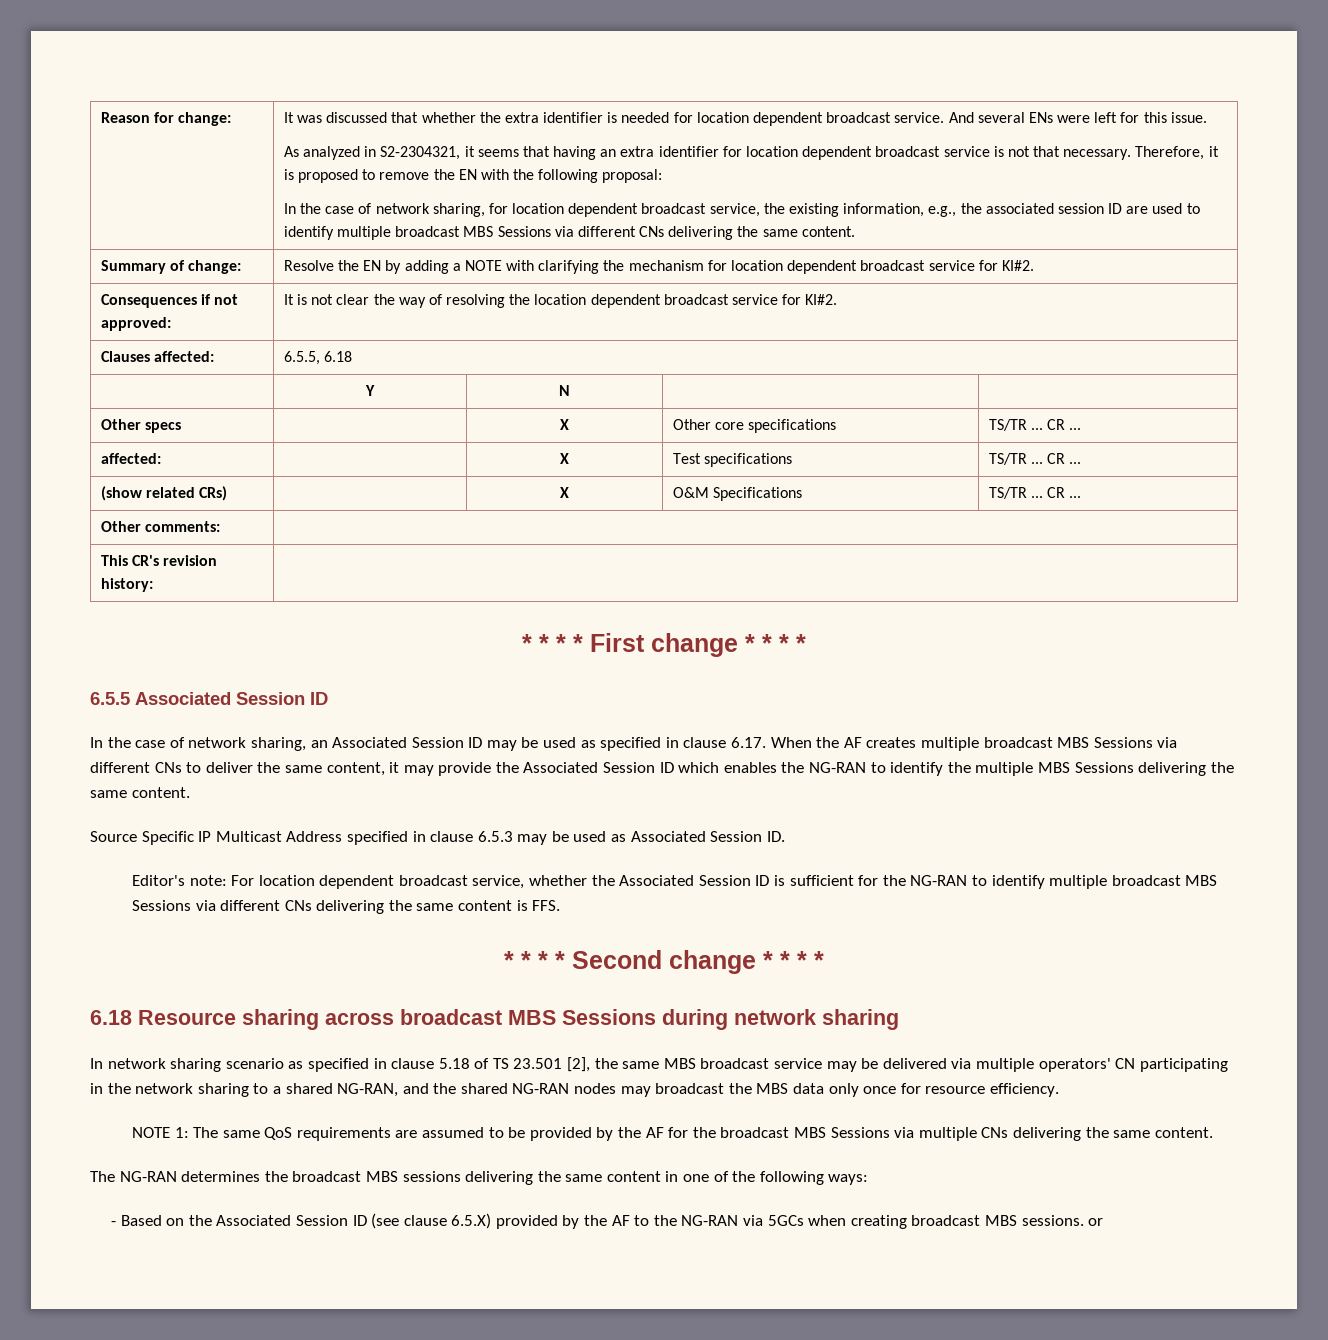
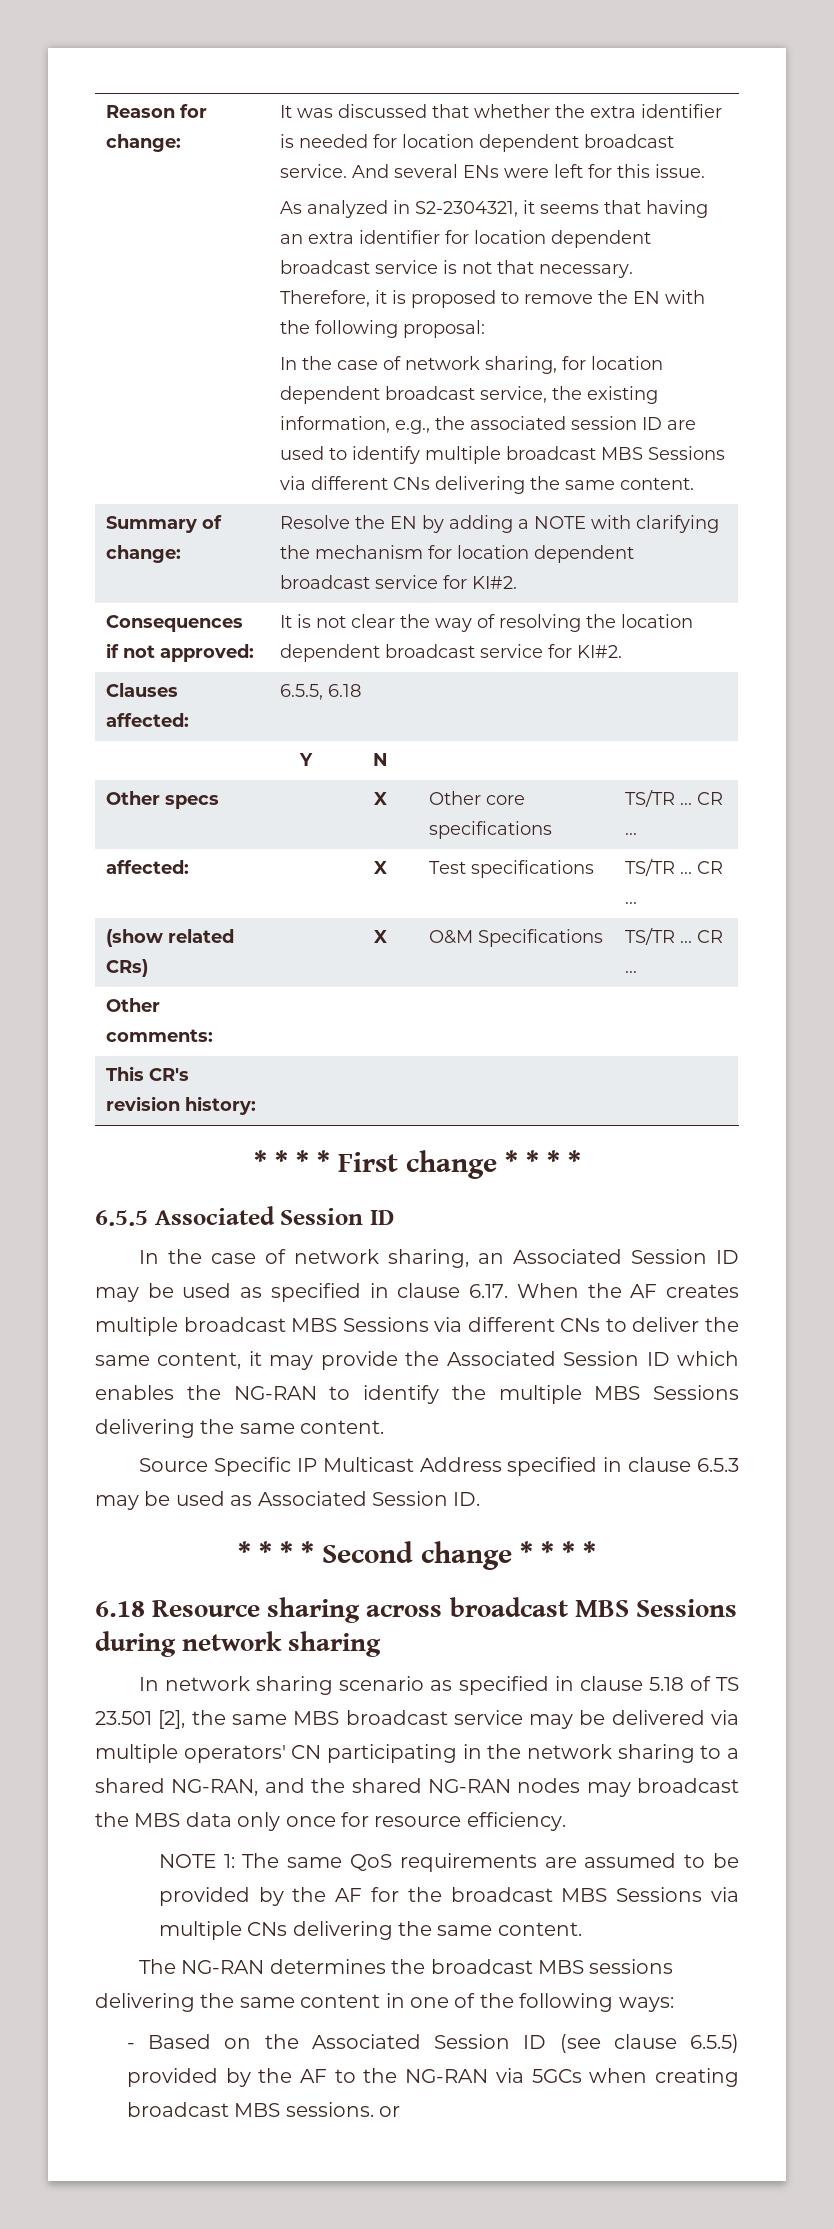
- Editor's note: For location dependent broadcast service, whether the Associated Session ID is sufficient for the NG-RAN to identify multiple broadcast MBS Sessions via different CNs delivering the same content is FFS.
- - Based on the Associated Session ID (see clause 6.5.X) provided by the AF to the NG-RAN via 5GCs when creating broadcast MBS sessions. or
+ - Based on the Associated Session ID (see clause 6.5.5) provided by the AF to the NG-RAN via 5GCs when creating broadcast MBS sessions. or

